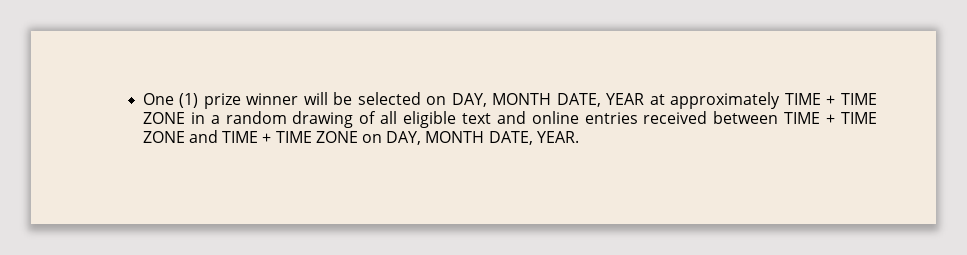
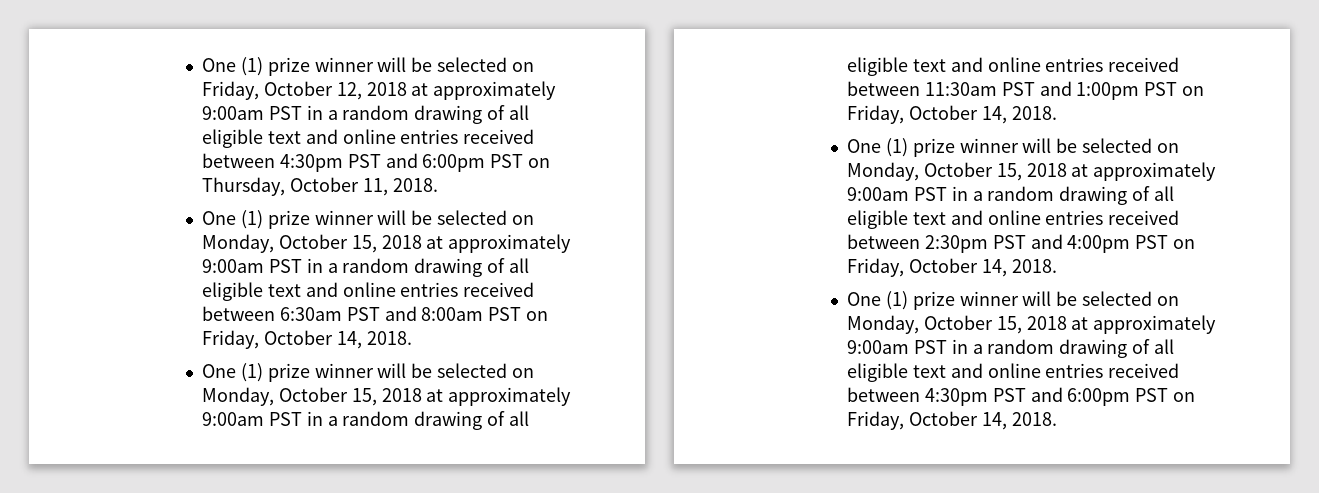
- One (1) prize winner will be selected on DAY, MONTH DATE, YEAR at approximately TIME + TIME ZONE in a random drawing of all eligible text and online entries received between TIME + TIME ZONE and TIME + TIME ZONE on DAY, MONTH DATE, YEAR.
+ One (1) prize winner will be selected on Friday, October 12, 2018 at approximately 9:00am PST in a random drawing of all eligible text and online entries received between 4:30pm PST and 6:00pm PST on Thursday, October 11, 2018.
+ One (1) prize winner will be selected on Monday, October 15, 2018 at approximately 9:00am PST in a random drawing of all eligible text and online entries received between 6:30am PST and 8:00am PST on Friday, October 14, 2018.
+ One (1) prize winner will be selected on Monday, October 15, 2018 at approximately 9:00am PST in a random drawing of all eligible text and online entries received between 11:30am PST and 1:00pm PST on Friday, October 14, 2018.
+ One (1) prize winner will be selected on Monday, October 15, 2018 at approximately 9:00am PST in a random drawing of all eligible text and online entries received between 2:30pm PST and 4:00pm PST on Friday, October 14, 2018.
+ One (1) prize winner will be selected on Monday, October 15, 2018 at approximately 9:00am PST in a random drawing of all eligible text and online entries received between 4:30pm PST and 6:00pm PST on Friday, October 14, 2018.

